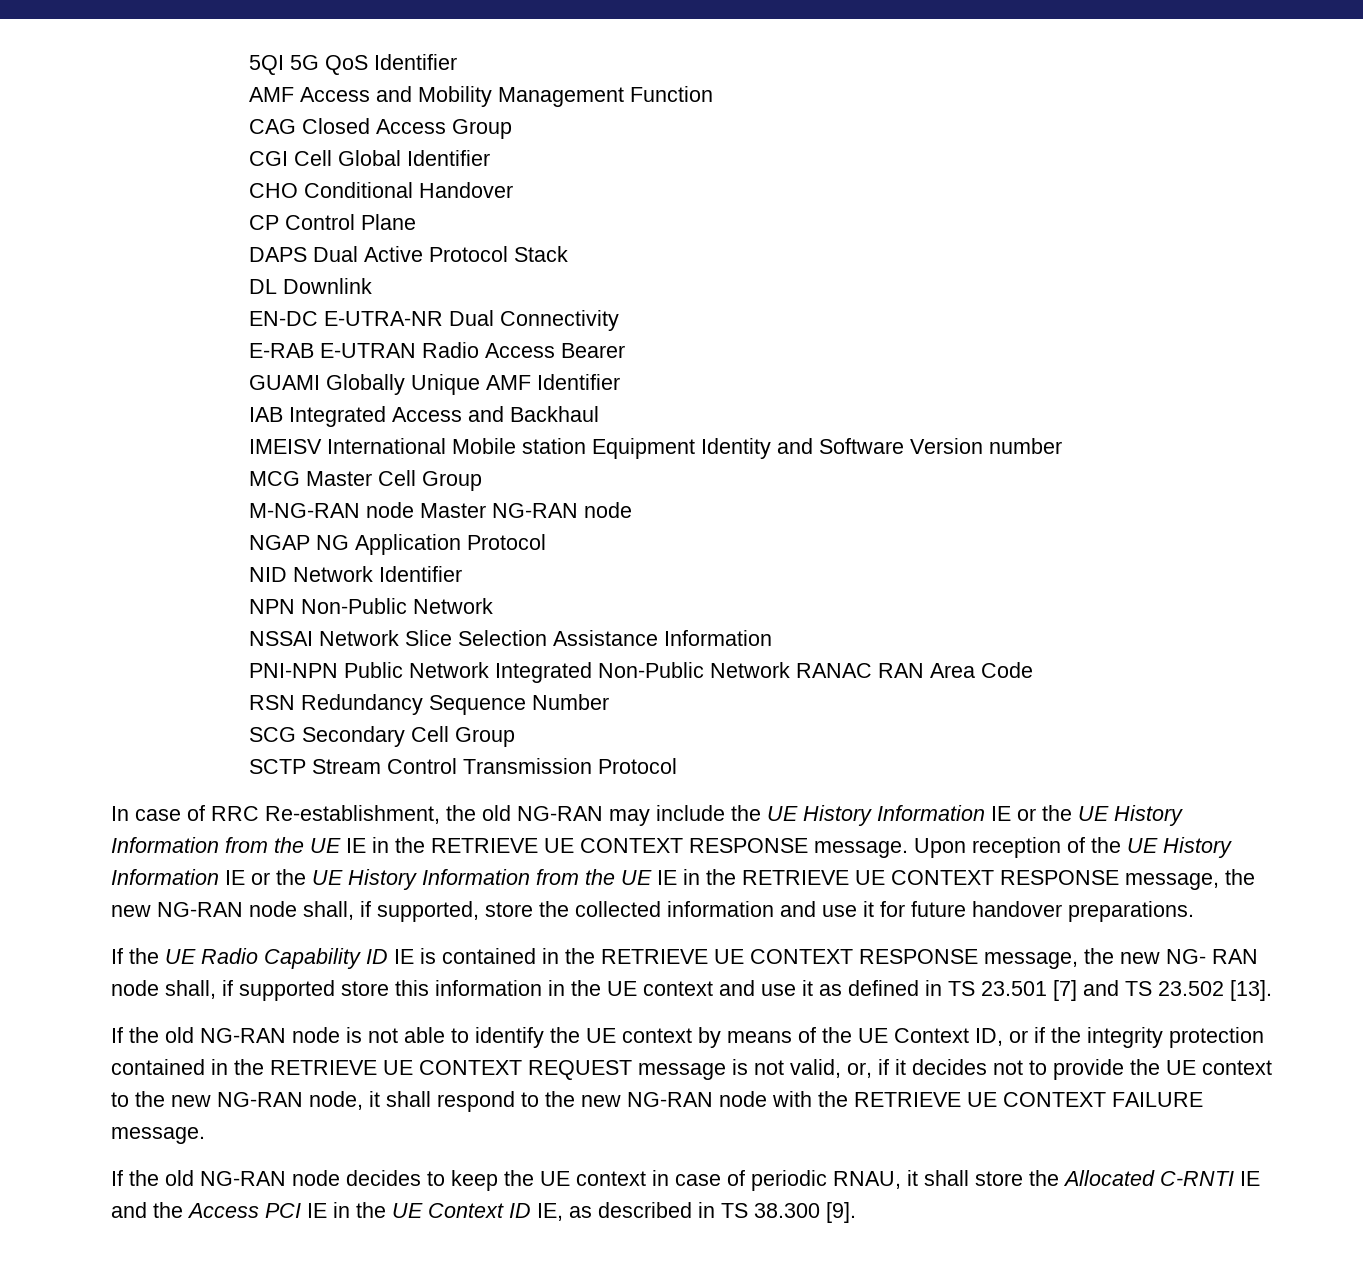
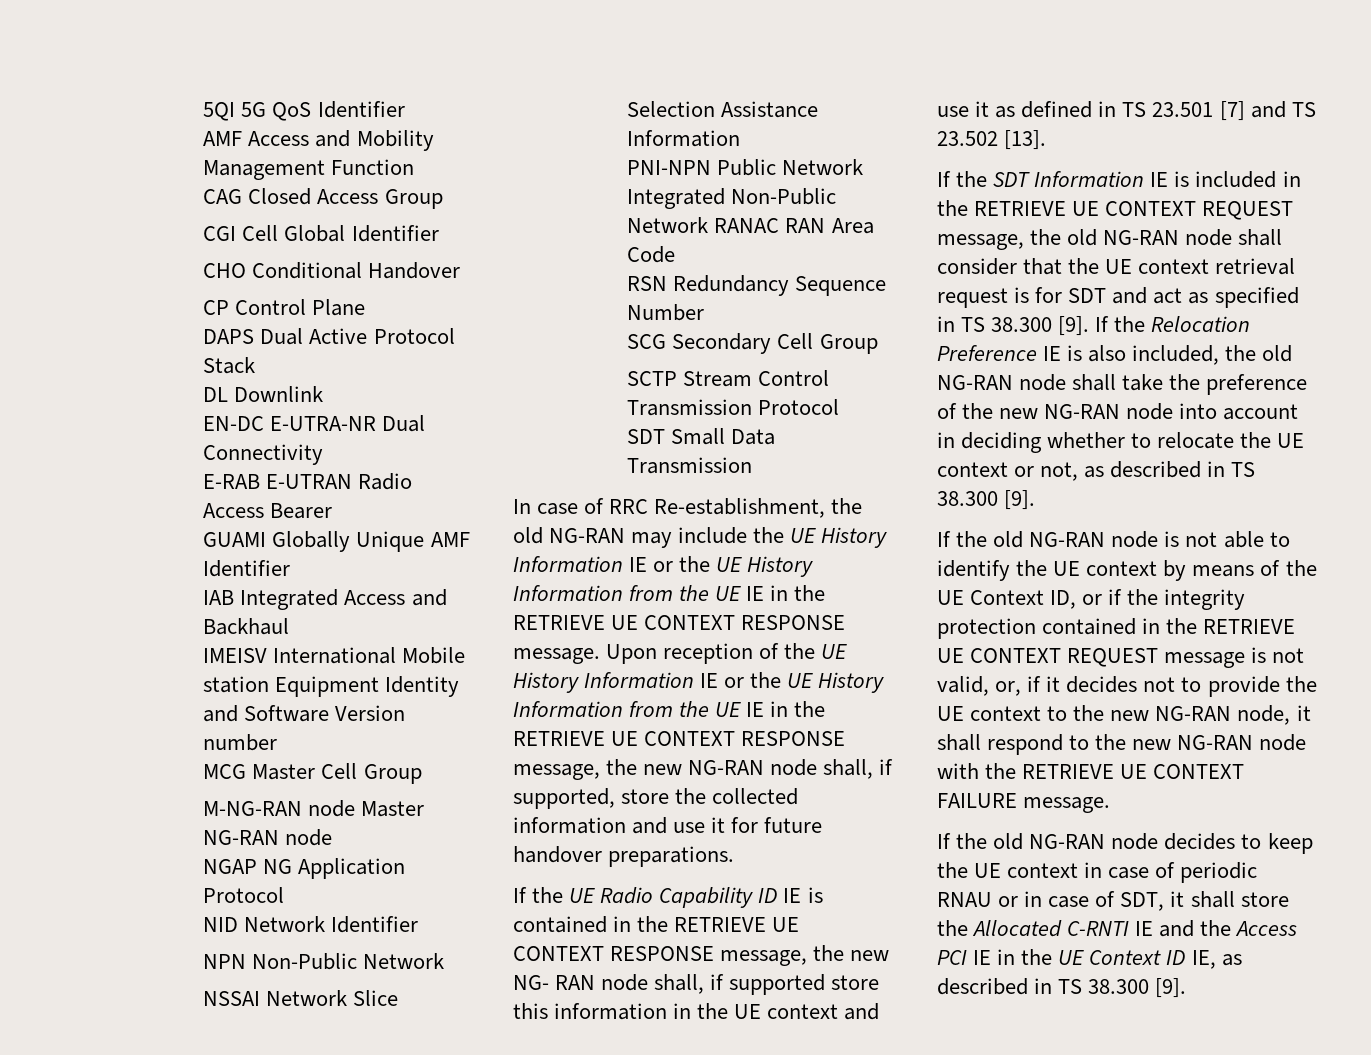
+ SDT Small Data Transmission
+ If the SDT Information IE is included in the RETRIEVE UE CONTEXT REQUEST message, the old NG-RAN node shall consider that the UE context retrieval request is for SDT and act as specified in TS 38.300 [9]. If the Relocation Preference IE is also included, the old NG-RAN node shall take the preference of the new NG-RAN node into account in deciding whether to relocate the UE context or not, as described in TS 38.300 [9].
- If the old NG-RAN node decides to keep the UE context in case of periodic RNAU, it shall store the Allocated C-RNTI IE and the Access PCI IE in the UE Context ID IE, as described in TS 38.300 [9].
+ If the old NG-RAN node decides to keep the UE context in case of periodic RNAU or in case of SDT, it shall store the Allocated C-RNTI IE and the Access PCI IE in the UE Context ID IE, as described in TS 38.300 [9].

